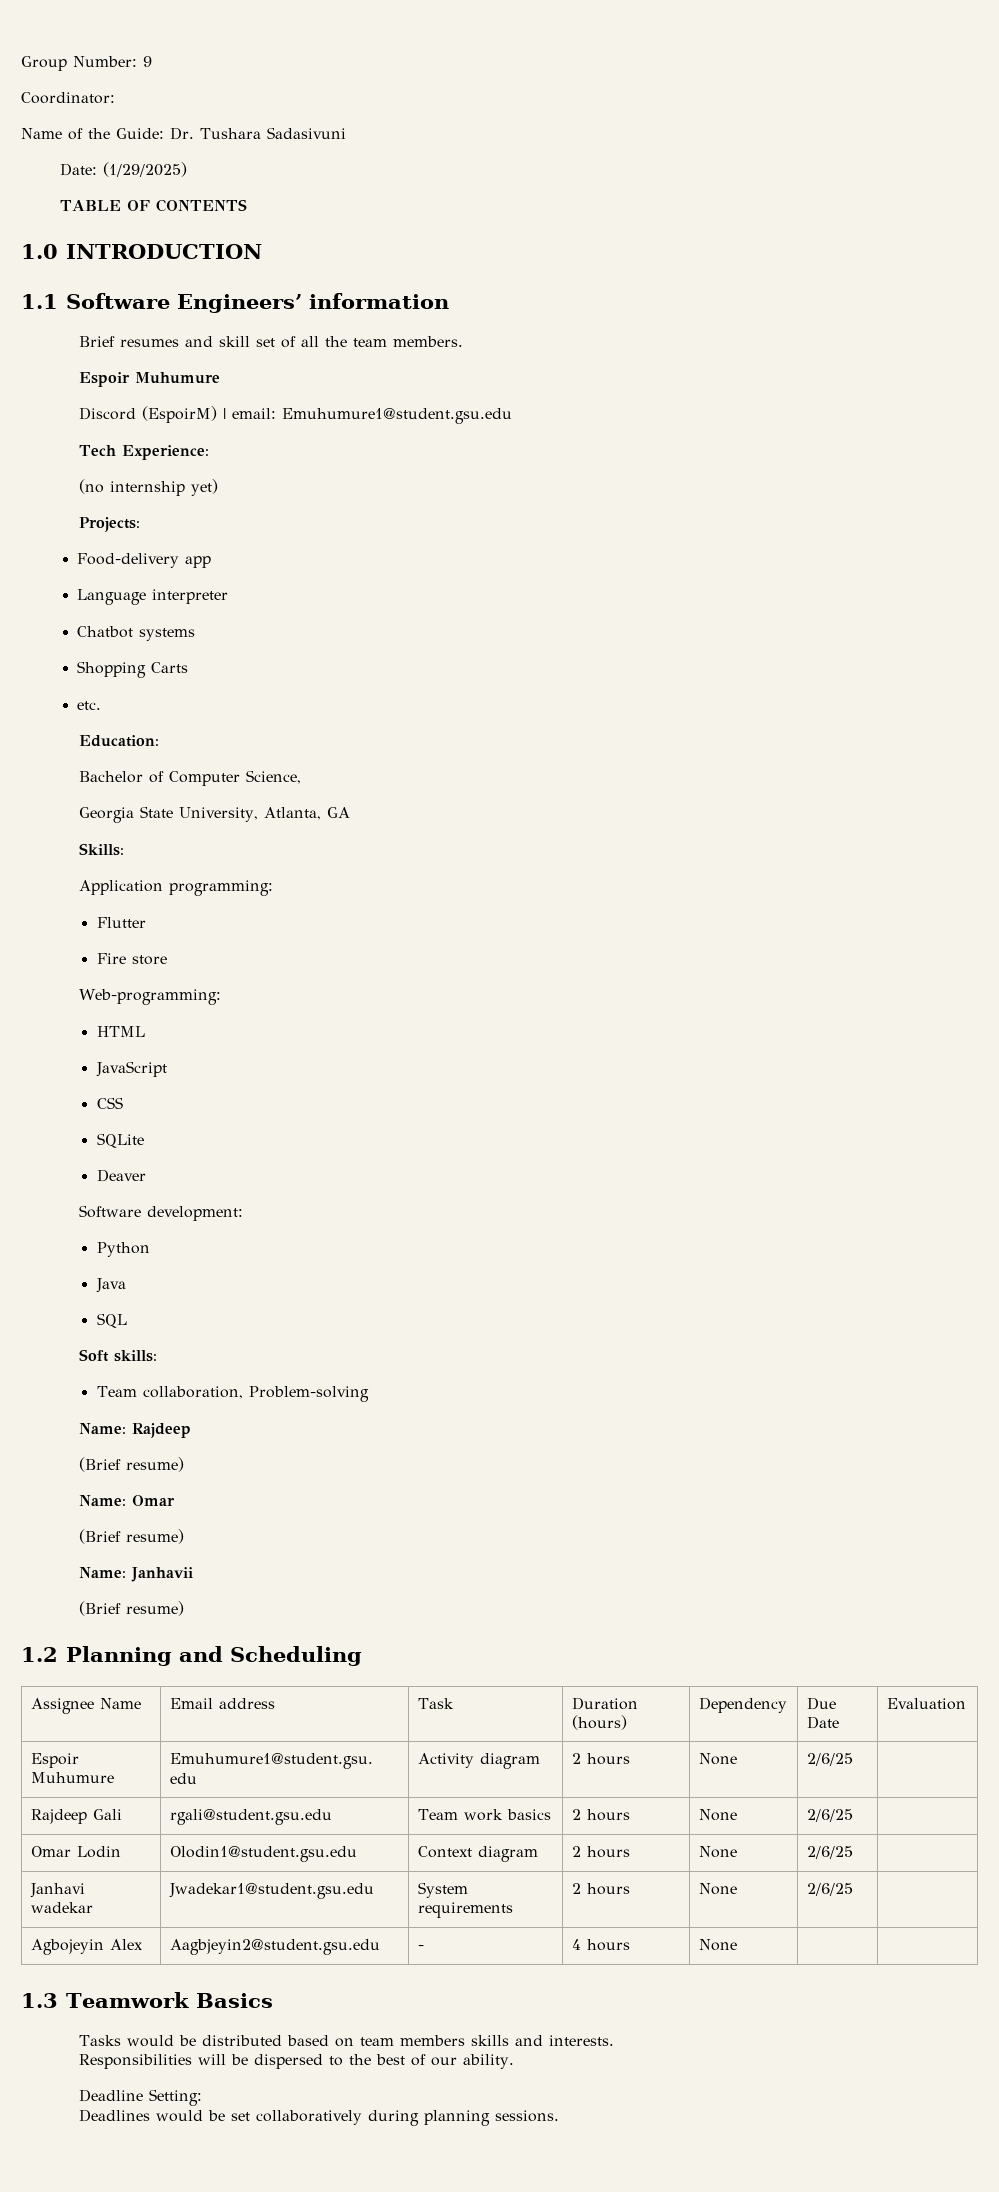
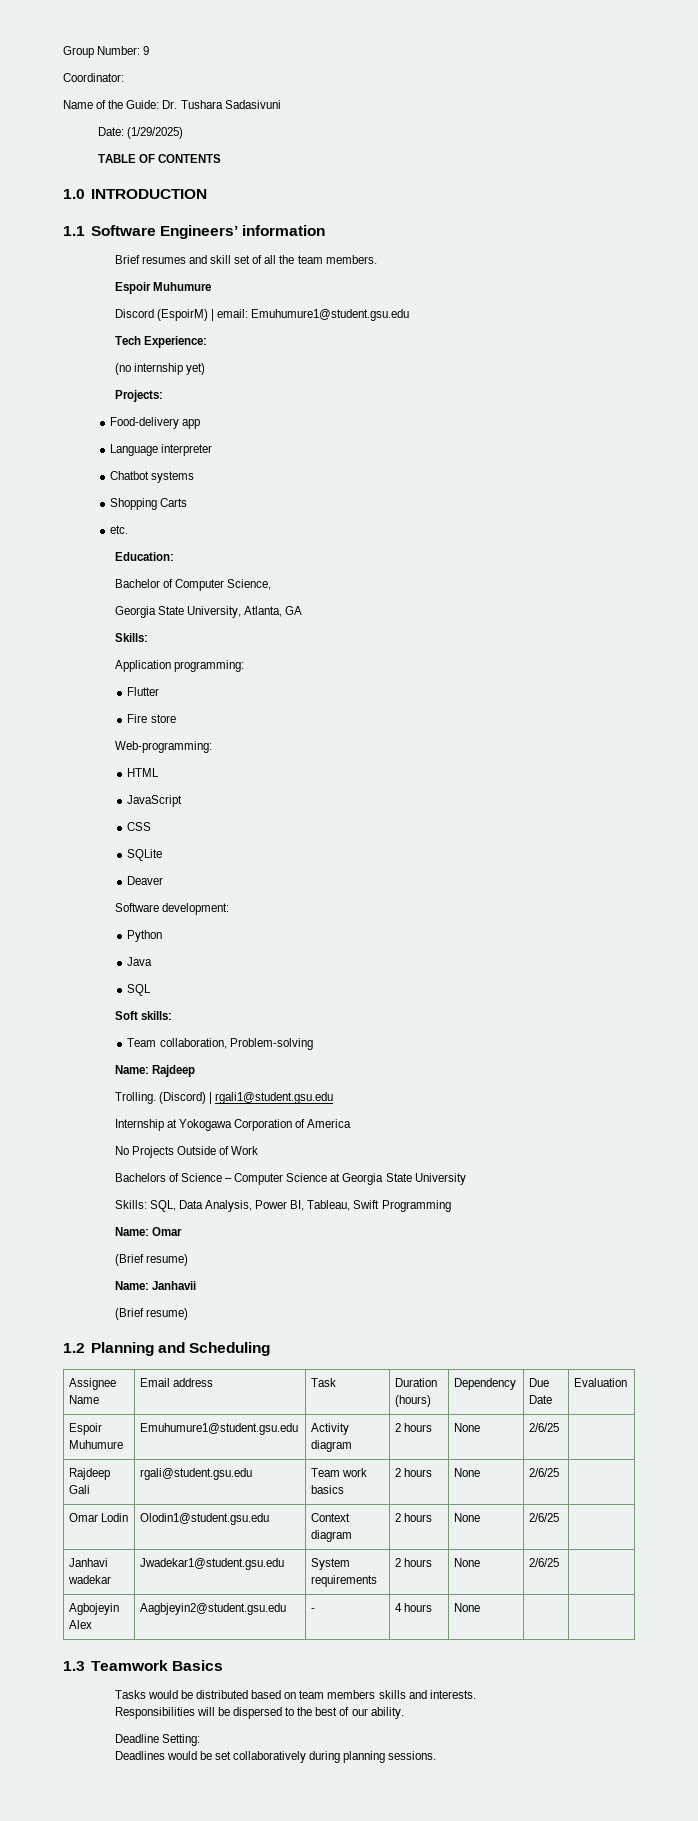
  Name: Rajdeep
- (Brief resume)
+ Trolling. (Discord) | rgali1@student.gsu.edu
+ Internship at Yokogawa Corporation of America
+ No Projects Outside of Work
+ Bachelors of Science – Computer Science at Georgia State University
+ Skills: SQL, Data Analysis, Power BI, Tableau, Swift Programming

